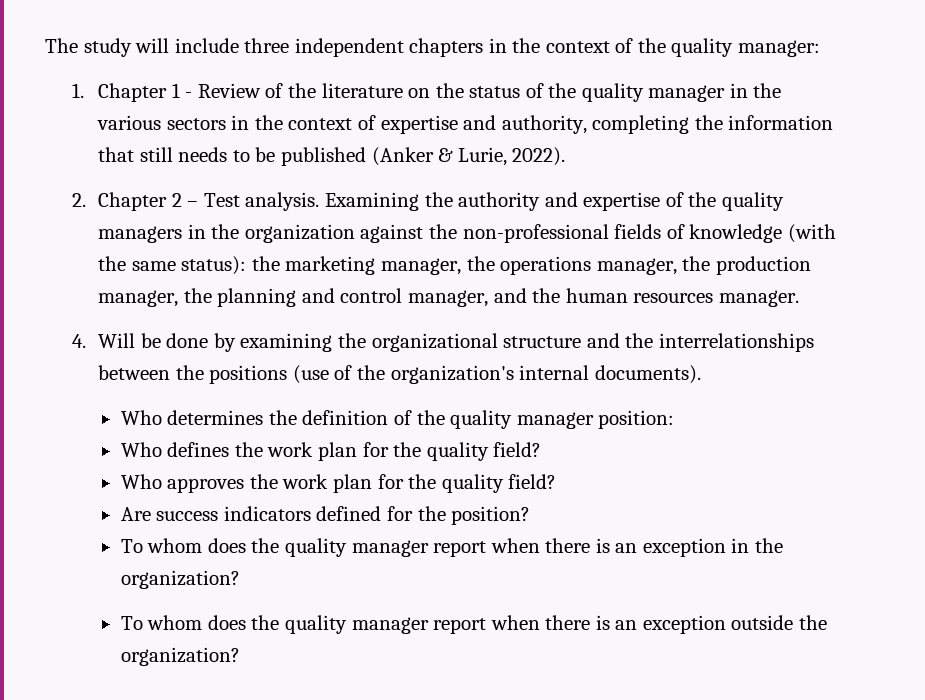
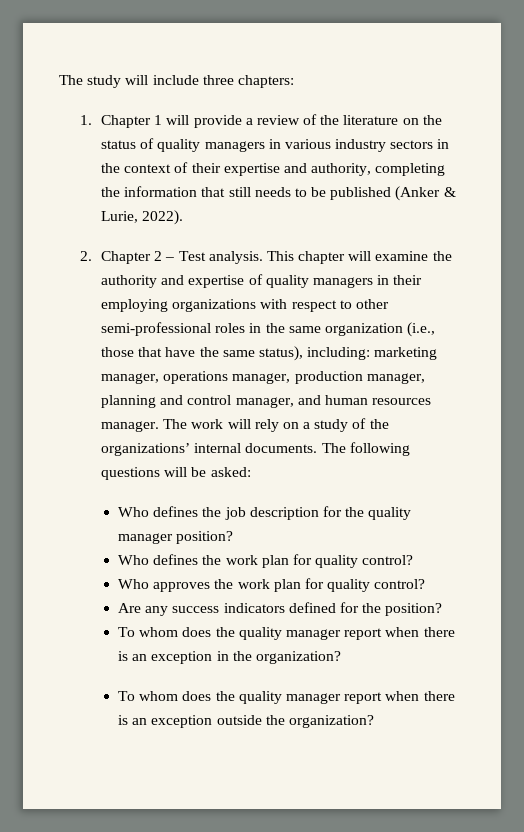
- The study will include three independent chapters in the context of the quality manager:
+ The study will include three chapters:
- 1. Chapter 1 - Review of the literature on the status of the quality manager in the various sectors in the context of expertise and authority, completing the information that still needs to be published (Anker & Lurie, 2022).
+ 1. Chapter 1 will provide a review of the literature on the status of quality managers in various industry sectors in the context of their expertise and authority, completing the information that still needs to be published (Anker & Lurie, 2022).
- Examining the authority and expertise of the quality managers in the organization against the non-professional fields of knowledge (with the same status): the marketing manager, the operations manager, the production manager, the planning and control manager, and the human resources manager.
- 4. Will be done by examining the organizational structure and the interrelationships between the positions (use of the organization's internal documents).
- Who determines the definition of the quality manager position:
+ This chapter will examine the authority and expertise of quality managers in their employing organizations with respect to other semi-professional roles in the same organization (i.e., those that have the same status), including: marketing manager, operations manager, production manager, planning and control manager, and human resources manager. The work will rely on a study of the organizations’ internal documents. The following questions will be asked:
+ Who defines the job description for the quality manager position?
- Who defines the work plan for the quality field?
+ Who defines the work plan for quality control?
- Who approves the work plan for the quality field?
+ Who approves the work plan for quality control?
- Are success indicators defined for the position?
+ Are any success indicators defined for the position?

